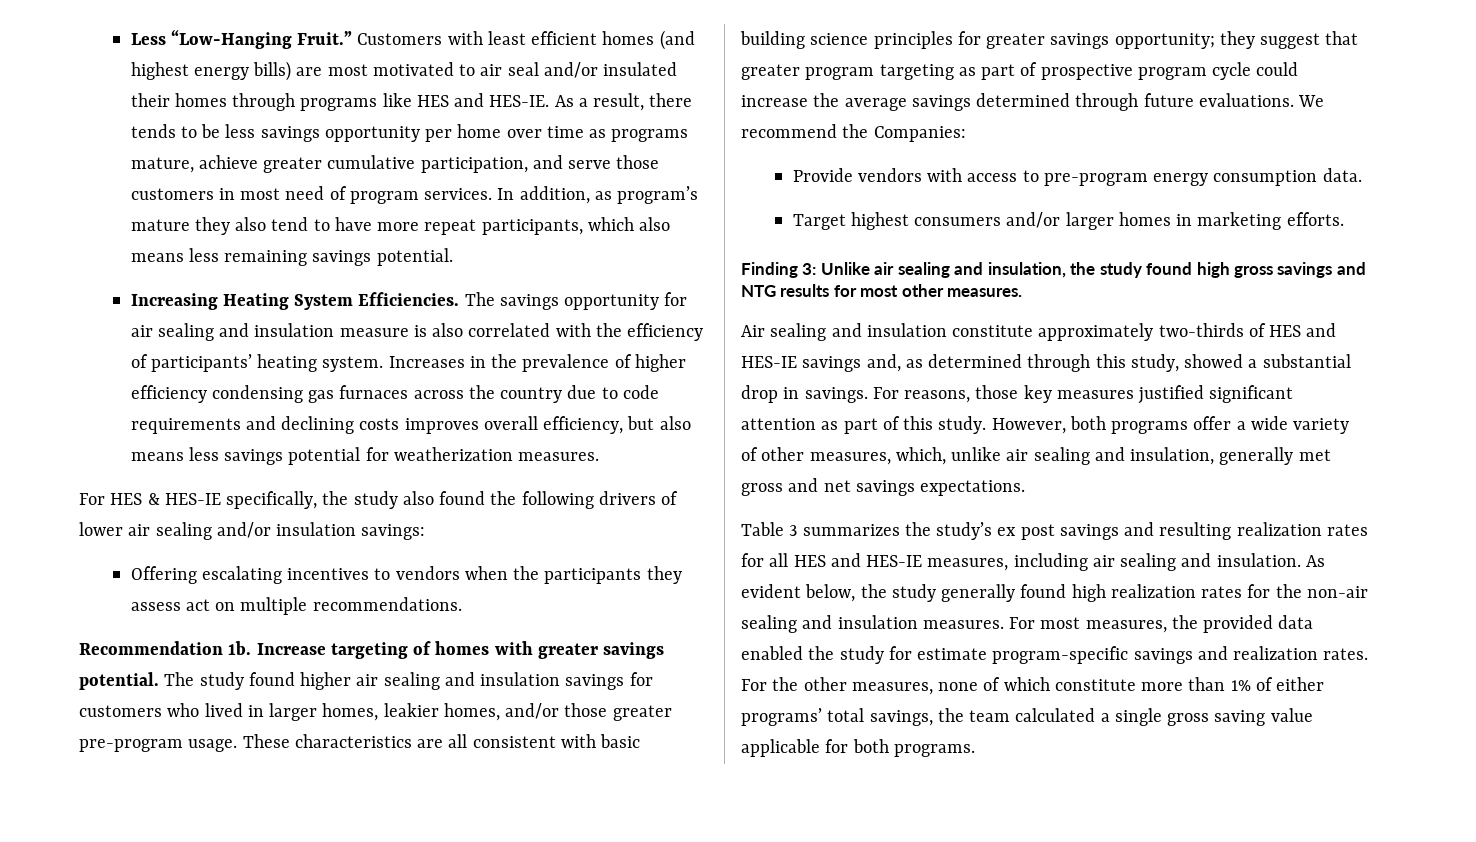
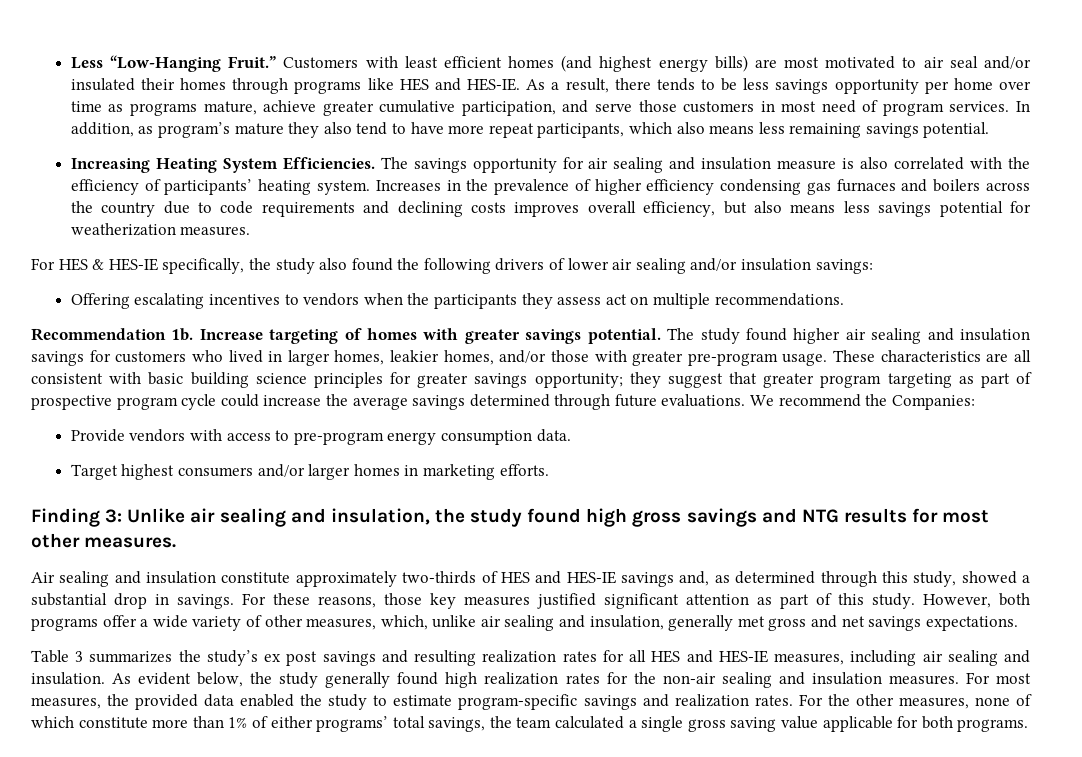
- Increases in the prevalence of higher efficiency condensing gas furnaces across the country due to code requirements and declining costs improves overall efficiency, but also means less savings potential for weatherization measures.
+ Increases in the prevalence of higher efficiency condensing gas furnaces and boilers across the country due to code requirements and declining costs improves overall efficiency, but also means less savings potential for weatherization measures.
- The study found higher air sealing and insulation savings for customers who lived in larger homes, leakier homes, and/or those greater pre-program usage.
+ The study found higher air sealing and insulation savings for customers who lived in larger homes, leakier homes, and/or those with greater pre-program usage.
- For reasons, those key measures justified significant attention as part of this study.
+ For these reasons, those key measures justified significant attention as part of this study.
- For most measures, the provided data enabled the study for estimate program-specific savings and realization rates.
+ For most measures, the provided data enabled the study to estimate program-specific savings and realization rates.

